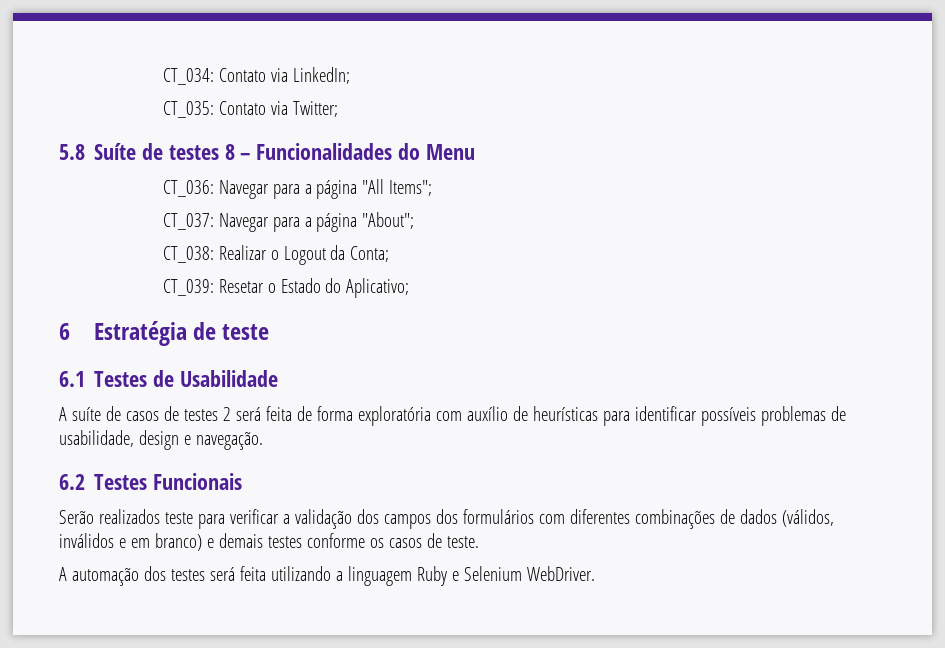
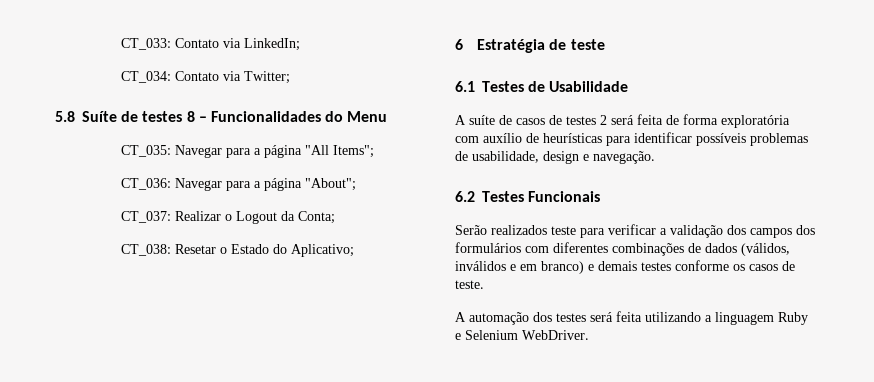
- CT_034: Contato via LinkedIn;
+ CT_033: Contato via LinkedIn;
- CT_035: Contato via Twitter;
+ CT_034: Contato via Twitter;
- CT_036: Navegar para a página "All Items";
+ CT_035: Navegar para a página "All Items";
- CT_037: Navegar para a página "About";
+ CT_036: Navegar para a página "About";
- CT_038: Realizar o Logout da Conta;
+ CT_037: Realizar o Logout da Conta;
- CT_039: Resetar o Estado do Aplicativo;
+ CT_038: Resetar o Estado do Aplicativo;

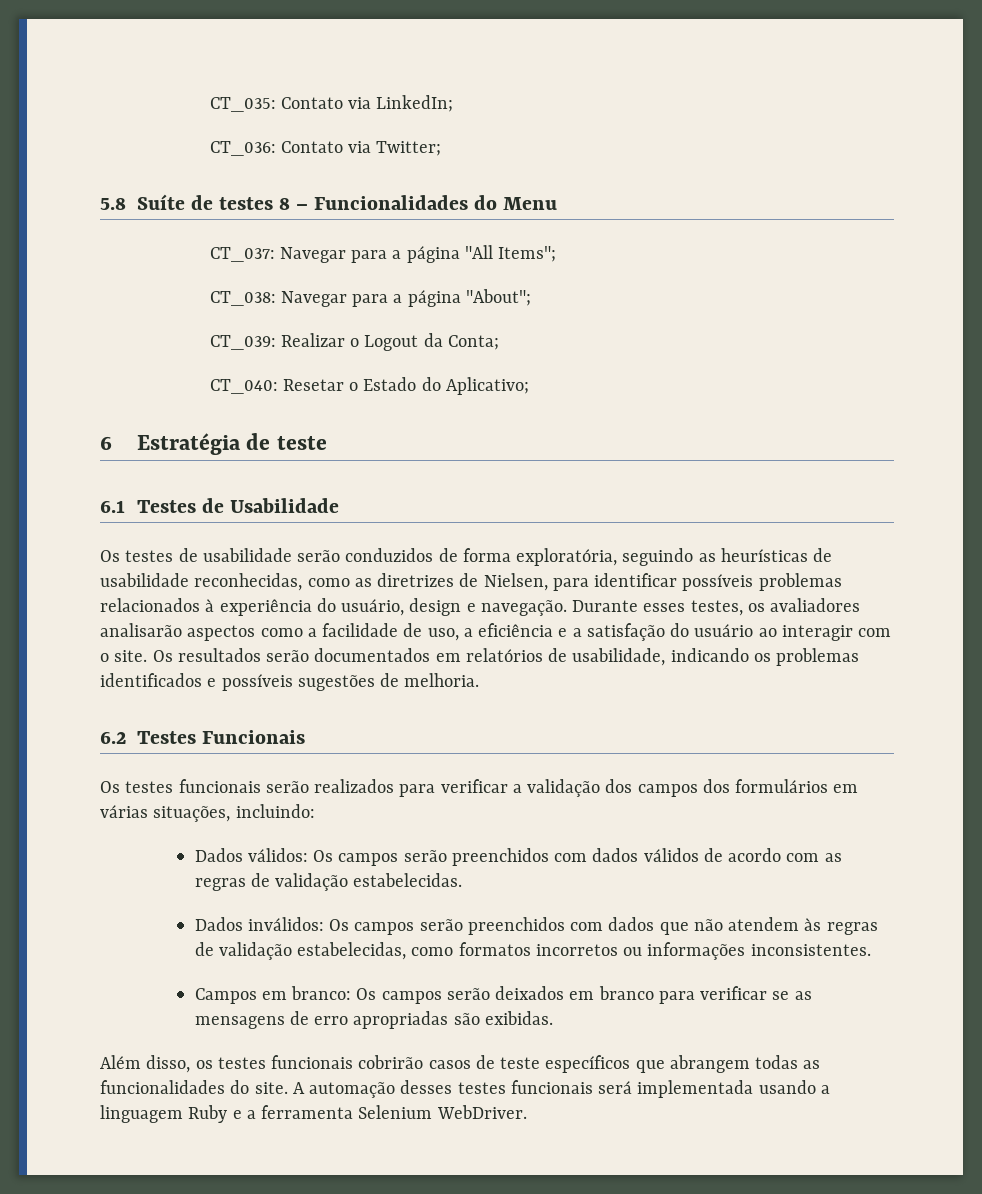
- CT_033: Contato via LinkedIn;
+ CT_035: Contato via LinkedIn;
- CT_034: Contato via Twitter;
+ CT_036: Contato via Twitter;
- CT_035: Navegar para a página "All Items";
+ CT_037: Navegar para a página "All Items";
- CT_036: Navegar para a página "About";
+ CT_038: Navegar para a página "About";
- CT_037: Realizar o Logout da Conta;
+ CT_039: Realizar o Logout da Conta;
- CT_038: Resetar o Estado do Aplicativo;
+ CT_040: Resetar o Estado do Aplicativo;
- A suíte de casos de testes 2 será feita de forma exploratória com auxílio de heurísticas para identificar possíveis problemas de usabilidade, design e navegação.
+ Os testes de usabilidade serão conduzidos de forma exploratória, seguindo as heurísticas de usabilidade reconhecidas, como as diretrizes de Nielsen, para identificar possíveis problemas relacionados à experiência do usuário, design e navegação. Durante esses testes, os avaliadores analisarão aspectos como a facilidade de uso, a eficiência e a satisfação do usuário ao interagir com o site. Os resultados serão documentados em relatórios de usabilidade, indicando os problemas identificados e possíveis sugestões de melhoria.
  6.2 Testes Funcionais
- Serão realizados teste para verificar a validação dos campos dos formulários com diferentes combinações de dados (válidos, inválidos e em branco) e demais testes conforme os casos de teste.
- A automação dos testes será feita utilizando a linguagem Ruby e Selenium WebDriver.
+ Os testes funcionais serão realizados para verificar a validação dos campos dos formulários em várias situações, incluindo:
+ Dados válidos: Os campos serão preenchidos com dados válidos de acordo com as regras de validação estabelecidas.
+ Dados inválidos: Os campos serão preenchidos com dados que não atendem às regras de validação estabelecidas, como formatos incorretos ou informações inconsistentes.
+ Campos em branco: Os campos serão deixados em branco para verificar se as mensagens de erro apropriadas são exibidas.
+ Além disso, os testes funcionais cobrirão casos de teste específicos que abrangem todas as funcionalidades do site. A automação desses testes funcionais será implementada usando a linguagem Ruby e a ferramenta Selenium WebDriver.

